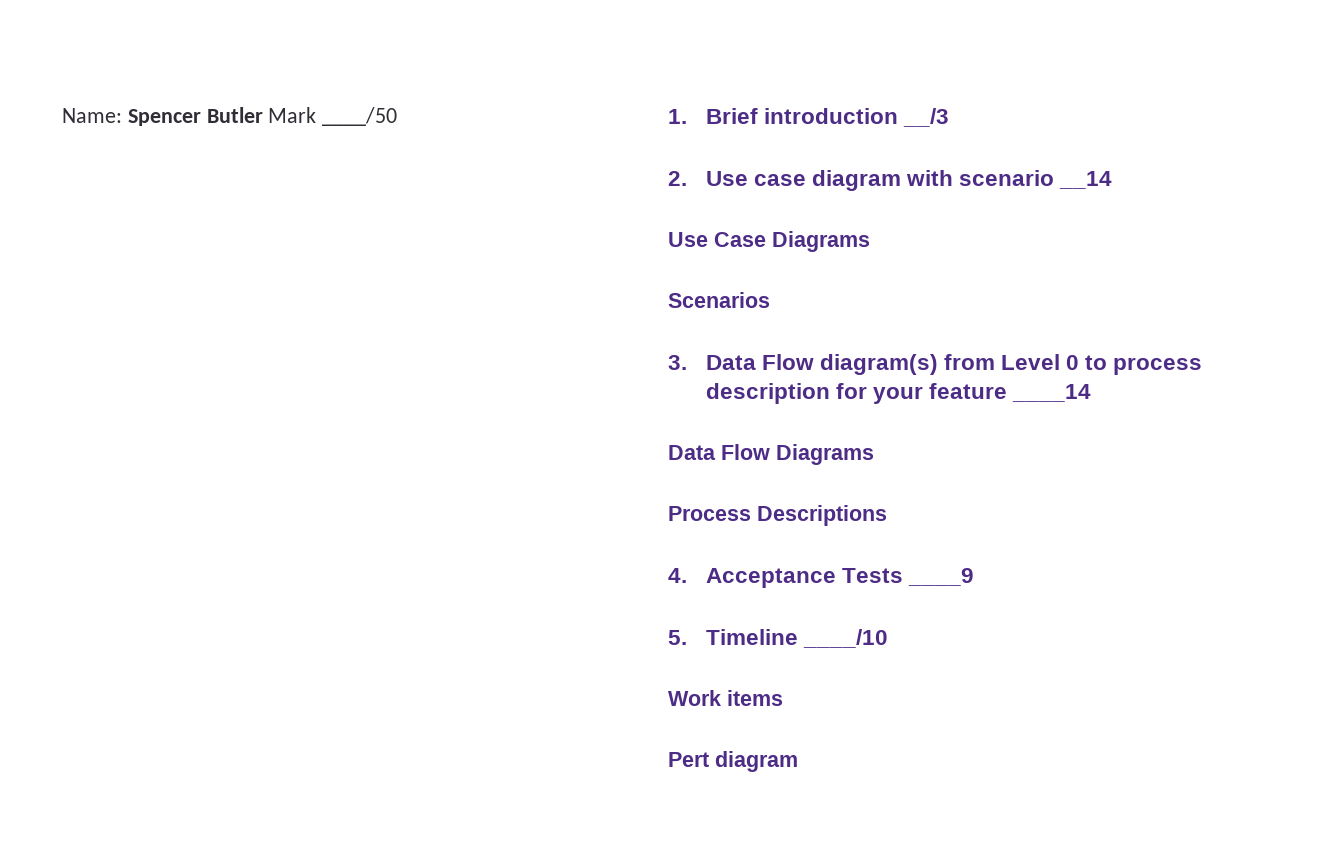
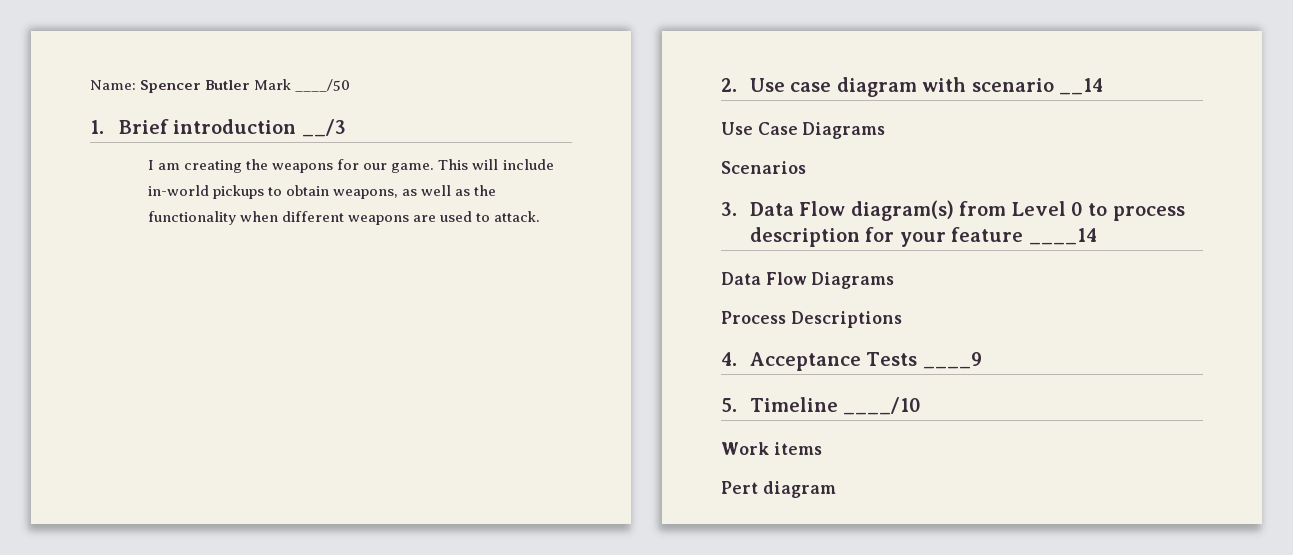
+ I am creating the weapons for our game. This will include in-world pickups to obtain weapons, as well as the functionality when different weapons are used to attack.

